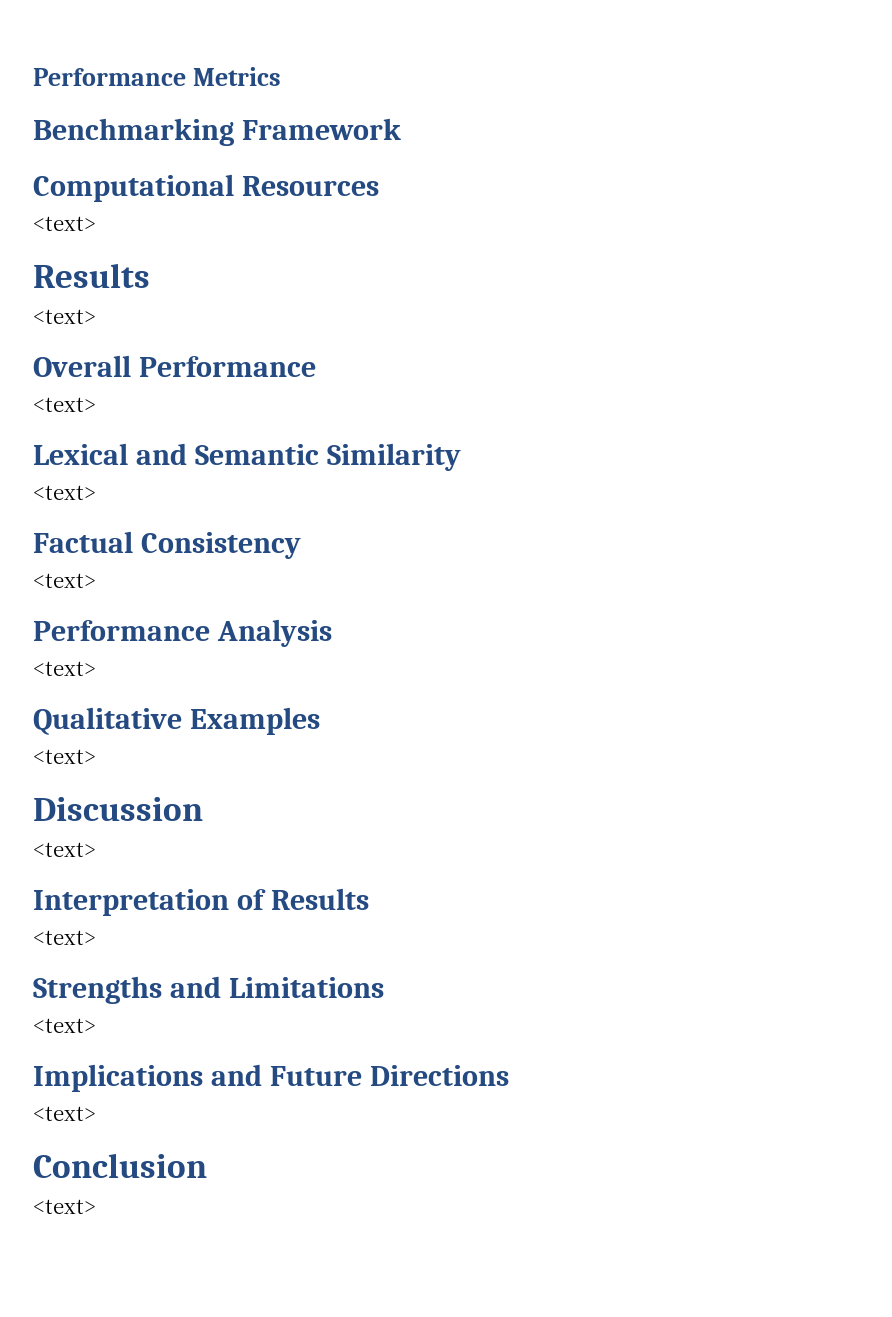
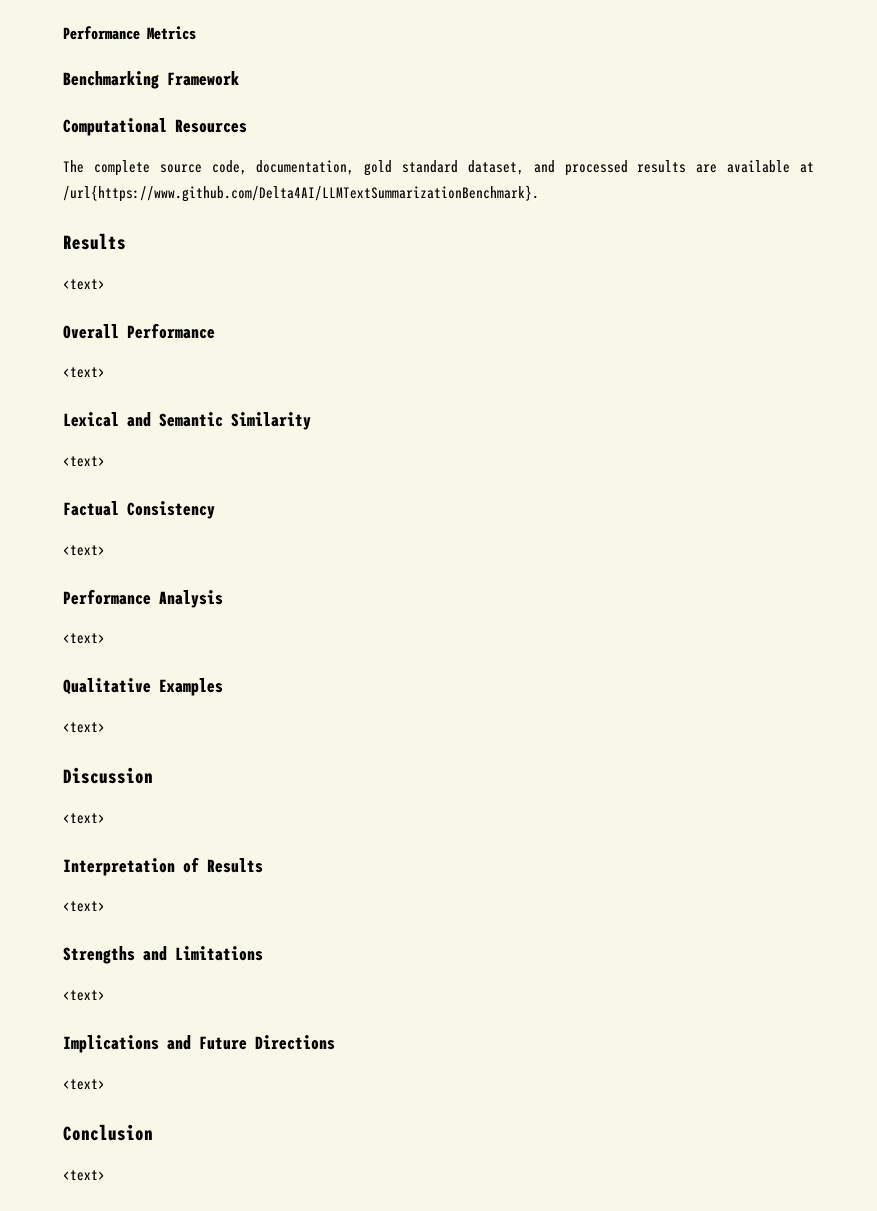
  Computational Resources
- <text>
+ The complete source code, documentation, gold standard dataset, and processed results are available at /url{https://www.github.com/Delta4AI/LLMTextSummarizationBenchmark}.

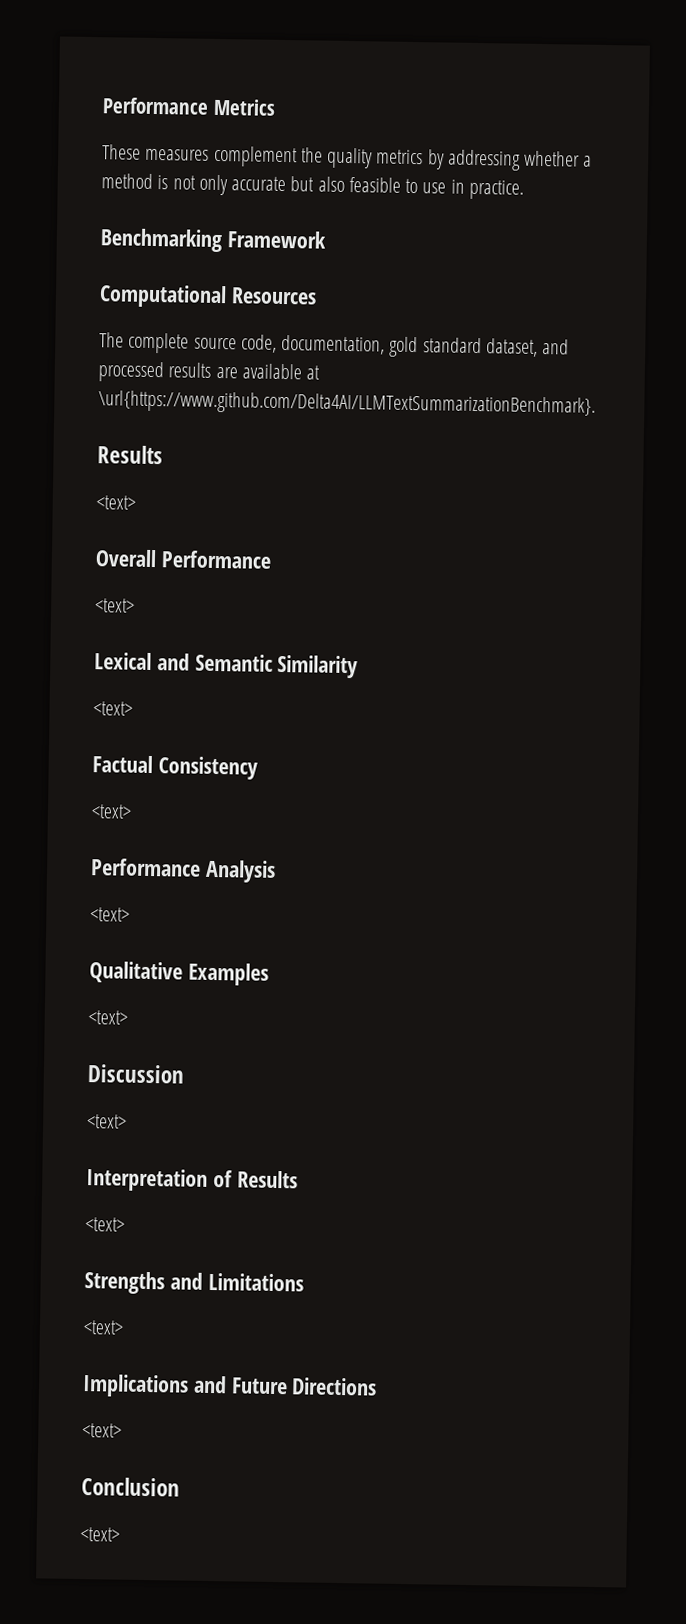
+ These measures complement the quality metrics by addressing whether a method is not only accurate but also feasible to use in practice.
- The complete source code, documentation, gold standard dataset, and processed results are available at /url{https://www.github.com/Delta4AI/LLMTextSummarizationBenchmark}.
+ The complete source code, documentation, gold standard dataset, and processed results are available at \url{https://www.github.com/Delta4AI/LLMTextSummarizationBenchmark}.

